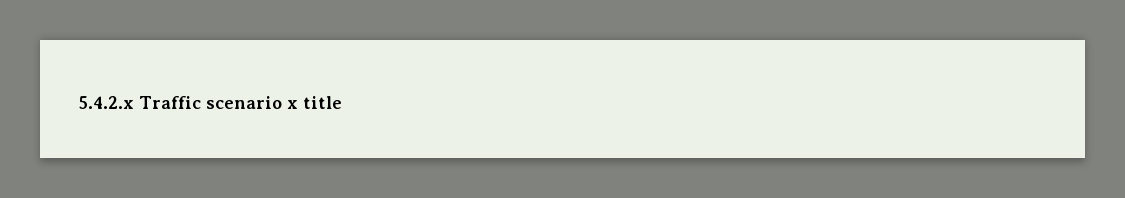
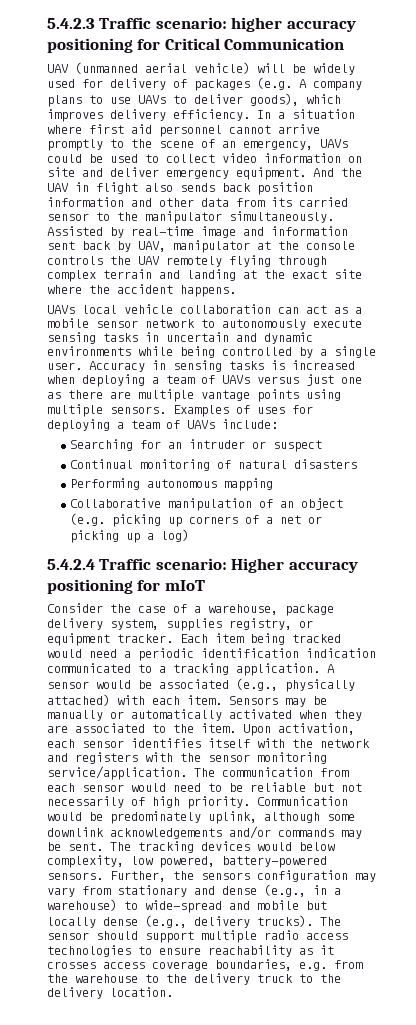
- 5.4.2.x Traffic scenario x title
+ 5.4.2.3 Traffic scenario: higher accuracy positioning for Critical Communication
+ UAV (unmanned aerial vehicle) will be widely used for delivery of packages (e.g. A company plans to use UAVs to deliver goods), which improves delivery efficiency. In a situation where first aid personnel cannot arrive promptly to the scene of an emergency, UAVs could be used to collect video information on site and deliver emergency equipment. And the UAV in flight also sends back position information and other data from its carried sensor to the manipulator simultaneously. Assisted by real-time image and information sent back by UAV, manipulator at the console controls the UAV remotely flying through complex terrain and landing at the exact site where the accident happens.
+ UAVs local vehicle collaboration can act as a mobile sensor network to autonomously execute sensing tasks in uncertain and dynamic environments while being controlled by a single user. Accuracy in sensing tasks is increased when deploying a team of UAVs versus just one as there are multiple vantage points using multiple sensors. Examples of uses for deploying a team of UAVs include:
+ Searching for an intruder or suspect
+ Continual monitoring of natural disasters
+ Performing autonomous mapping
+ Collaborative manipulation of an object (e.g. picking up corners of a net or picking up a log)
+ 5.4.2.4 Traffic scenario: Higher accuracy positioning for mIoT
+ Consider the case of a warehouse, package delivery system, supplies registry, or equipment tracker. Each item being tracked would need a periodic identification indication communicated to a tracking application. A sensor would be associated (e.g., physically attached) with each item. Sensors may be manually or automatically activated when they are associated to the item. Upon activation, each sensor identifies itself with the network and registers with the sensor monitoring service/application. The communication from each sensor would need to be reliable but not necessarily of high priority. Communication would be predominately uplink, although some downlink acknowledgements and/or commands may be sent. The tracking devices would below complexity, low powered, battery-powered sensors. Further, the sensors configuration may vary from stationary and dense (e.g., in a warehouse) to wide-spread and mobile but locally dense (e.g., delivery trucks). The sensor should support multiple radio access technologies to ensure reachability as it crosses access coverage boundaries, e.g. from the warehouse to the delivery truck to the delivery location.

